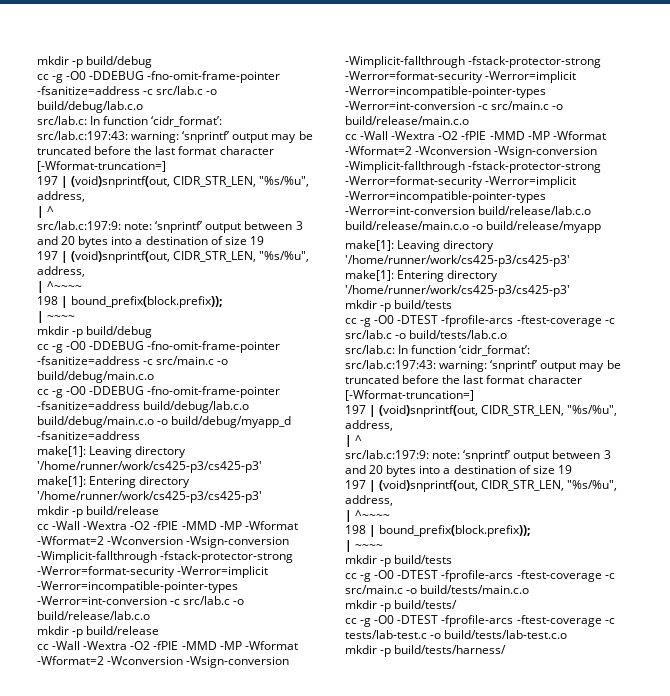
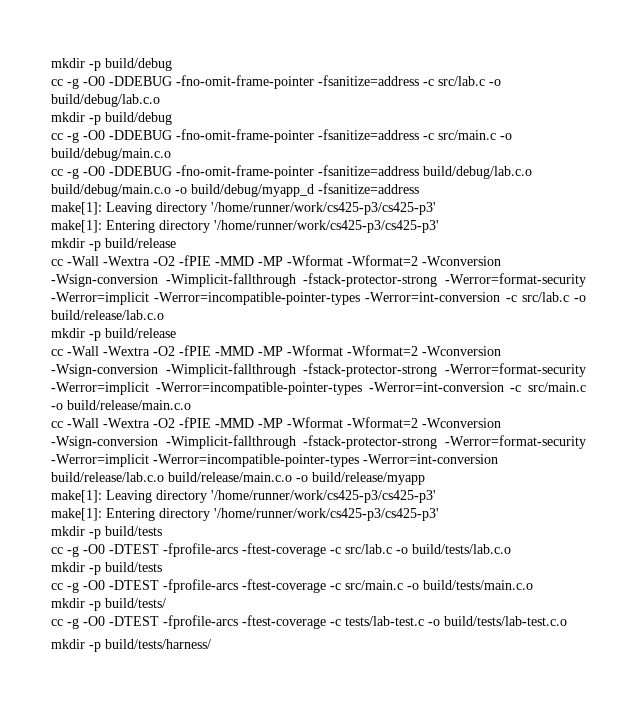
  cc -g -O0 -DDEBUG -fno-omit-frame-pointer -fsanitize=address -c src/lab.c -o build/debug/lab.c.o
- src/lab.c: In function ‘cidr_format’:
- src/lab.c:197:43: warning: ‘snprintf’ output may be truncated before the last format character [-Wformat-truncation=]
- 197 | (void)snprintf(out, CIDR_STR_LEN, "%s/%u", address,
- | ^
- src/lab.c:197:9: note: ‘snprintf’ output between 3 and 20 bytes into a destination of size 19
- 197 | (void)snprintf(out, CIDR_STR_LEN, "%s/%u", address,
- | ^~~~~
- 198 | bound_prefix(block.prefix));
- | ~~~~
  cc -g -O0 -DTEST -fprofile-arcs -ftest-coverage -c src/lab.c -o build/tests/lab.c.o
- src/lab.c: In function ‘cidr_format’:
- src/lab.c:197:43: warning: ‘snprintf’ output may be truncated before the last format character [-Wformat-truncation=]
- 197 | (void)snprintf(out, CIDR_STR_LEN, "%s/%u", address,
- | ^
- src/lab.c:197:9: note: ‘snprintf’ output between 3 and 20 bytes into a destination of size 19
- 197 | (void)snprintf(out, CIDR_STR_LEN, "%s/%u", address,
- | ^~~~~
- 198 | bound_prefix(block.prefix));
- | ~~~~

